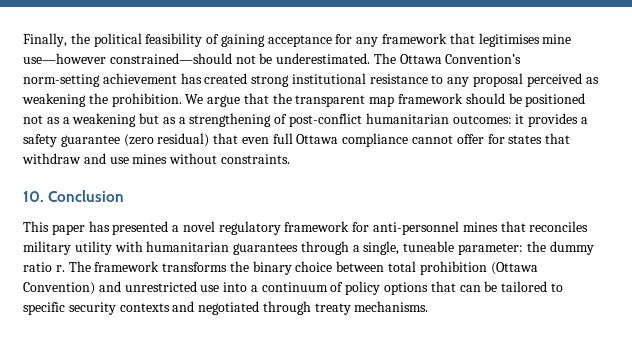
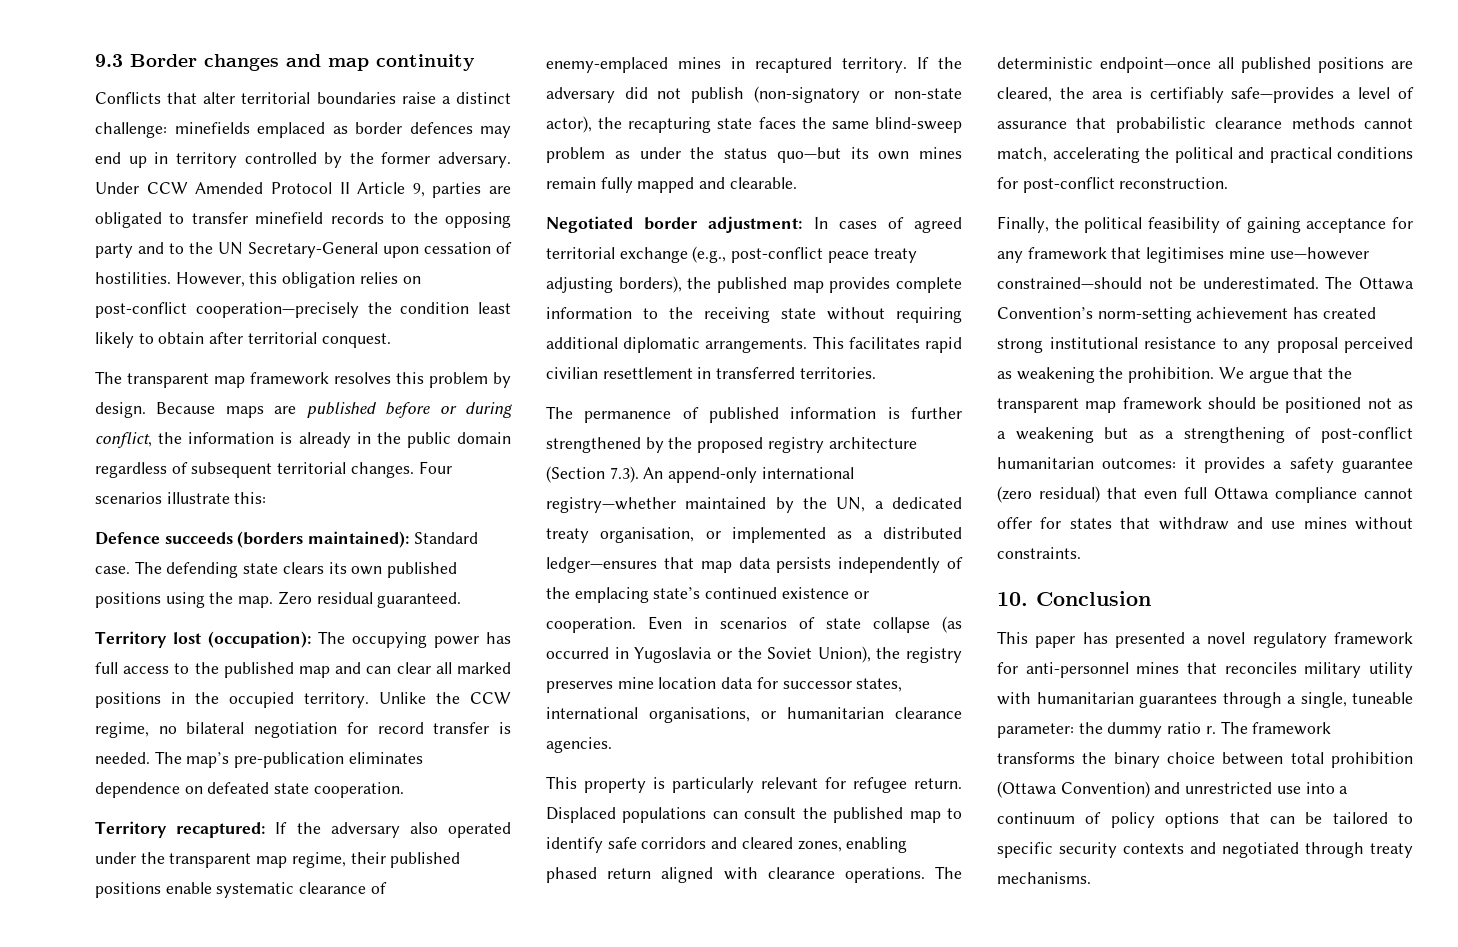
+ 9.3 Border changes and map continuity
+ Conflicts that alter territorial boundaries raise a distinct challenge: minefields emplaced as border defences may end up in territory controlled by the former adversary. Under CCW Amended Protocol II Article 9, parties are obligated to transfer minefield records to the opposing party and to the UN Secretary-General upon cessation of hostilities. However, this obligation relies on post-conflict cooperation—precisely the condition least likely to obtain after territorial conquest.
+ The transparent map framework resolves this problem by design. Because maps are published before or during conflict, the information is already in the public domain regardless of subsequent territorial changes. Four scenarios illustrate this:
+ Defence succeeds (borders maintained): Standard case. The defending state clears its own published positions using the map. Zero residual guaranteed.
+ Territory lost (occupation): The occupying power has full access to the published map and can clear all marked positions in the occupied territory. Unlike the CCW regime, no bilateral negotiation for record transfer is needed. The map’s pre-publication eliminates dependence on defeated state cooperation.
+ Territory recaptured: If the adversary also operated under the transparent map regime, their published positions enable systematic clearance of enemy-emplaced mines in recaptured territory. If the adversary did not publish (non-signatory or non-state actor), the recapturing state faces the same blind-sweep problem as under the status quo—but its own mines remain fully mapped and clearable.
+ Negotiated border adjustment: In cases of agreed territorial exchange (e.g., post-conflict peace treaty adjusting borders), the published map provides complete information to the receiving state without requiring additional diplomatic arrangements. This facilitates rapid civilian resettlement in transferred territories.
+ The permanence of published information is further strengthened by the proposed registry architecture (Section 7.3). An append-only international registry—whether maintained by the UN, a dedicated treaty organisation, or implemented as a distributed ledger—ensures that map data persists independently of the emplacing state’s continued existence or cooperation. Even in scenarios of state collapse (as occurred in Yugoslavia or the Soviet Union), the registry preserves mine location data for successor states, international organisations, or humanitarian clearance agencies.
+ This property is particularly relevant for refugee return. Displaced populations can consult the published map to identify safe corridors and cleared zones, enabling phased return aligned with clearance operations. The deterministic endpoint—once all published positions are cleared, the area is certifiably safe—provides a level of assurance that probabilistic clearance methods cannot match, accelerating the political and practical conditions for post-conflict reconstruction.

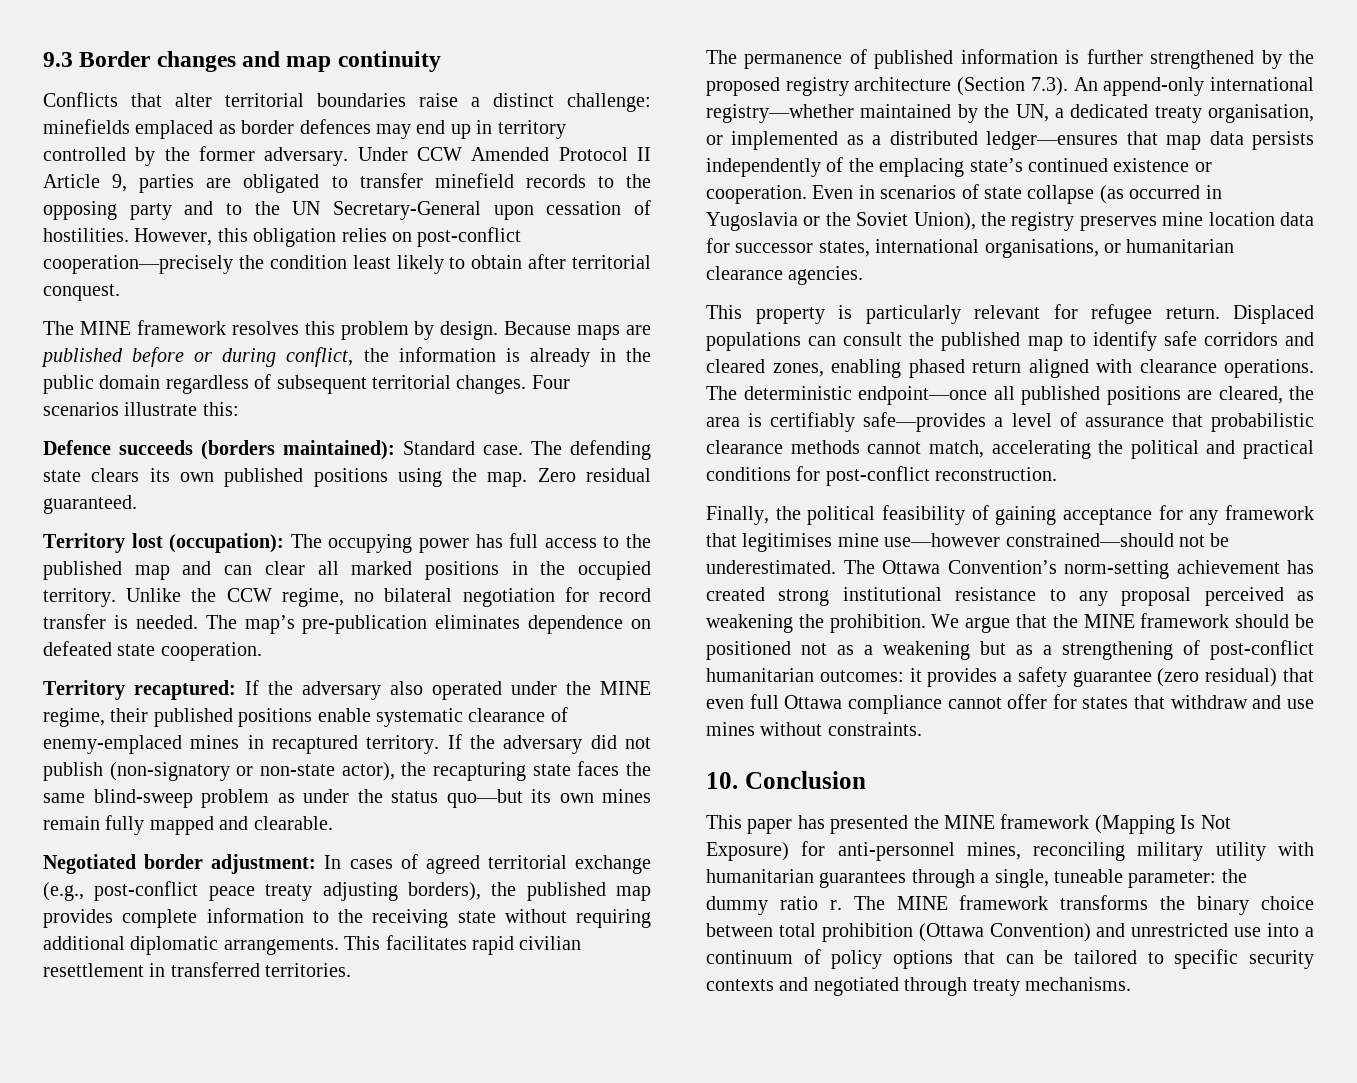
- The transparent map framework resolves this problem by design.
+ The MINE framework resolves this problem by design.
- Territory recaptured: If the adversary also operated under the transparent map regime, their published positions enable systematic clearance of enemy-emplaced mines in recaptured territory.
+ Territory recaptured: If the adversary also operated under the MINE regime, their published positions enable systematic clearance of enemy-emplaced mines in recaptured territory.
- We argue that the transparent map framework should be positioned not as a weakening but as a strengthening of post-conflict humanitarian outcomes: it provides a safety guarantee (zero residual) that even full Ottawa compliance cannot offer for states that withdraw and use mines without constraints.
+ We argue that the MINE framework should be positioned not as a weakening but as a strengthening of post-conflict humanitarian outcomes: it provides a safety guarantee (zero residual) that even full Ottawa compliance cannot offer for states that withdraw and use mines without constraints.
- This paper has presented a novel regulatory framework for anti-personnel mines that reconciles military utility with humanitarian guarantees through a single, tuneable parameter: the dummy ratio r.
+ This paper has presented the MINE framework (Mapping Is Not Exposure) for anti-personnel mines, reconciling military utility with humanitarian guarantees through a single, tuneable parameter: the dummy ratio r.
- The framework transforms the binary choice between total prohibition (Ottawa Convention) and unrestricted use into a continuum of policy options that can be tailored to specific security contexts and negotiated through treaty mechanisms.
+ The MINE framework transforms the binary choice between total prohibition (Ottawa Convention) and unrestricted use into a continuum of policy options that can be tailored to specific security contexts and negotiated through treaty mechanisms.

